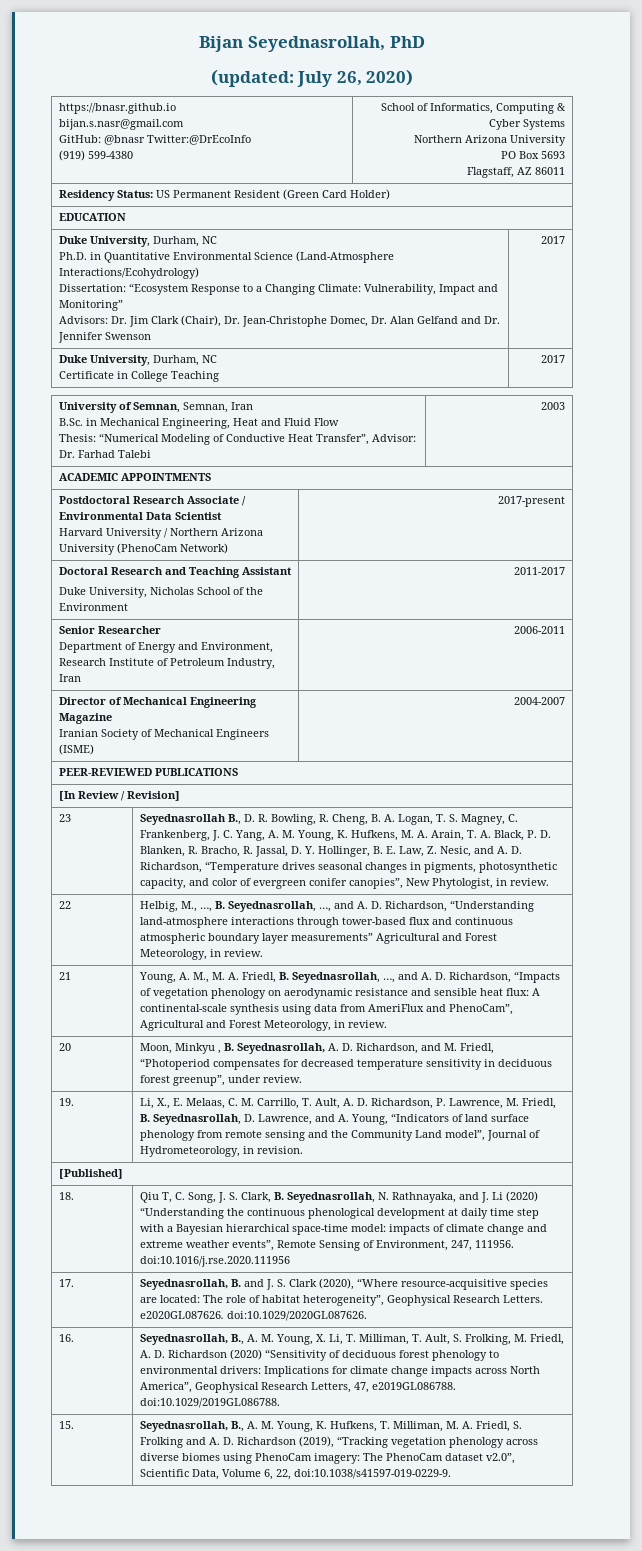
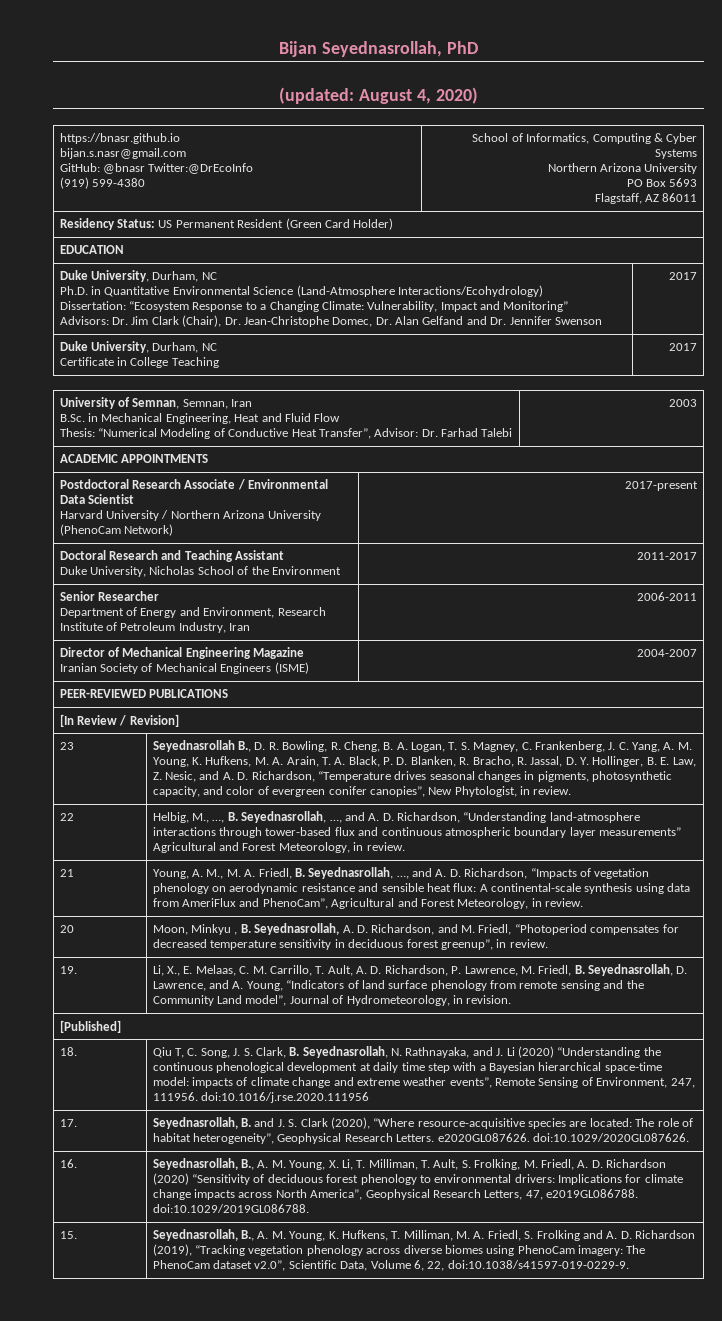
- (updated: July 26, 2020)
+ (updated: August 4, 2020)
- 20 | Moon, Minkyu , B. Seyednasrollah, A. D. Richardson, and M. Friedl, “Photoperiod compensates for decreased temperature sensitivity in deciduous forest greenup”, under review.
+ 20 | Moon, Minkyu , B. Seyednasrollah, A. D. Richardson, and M. Friedl, “Photoperiod compensates for decreased temperature sensitivity in deciduous forest greenup”, in review.

